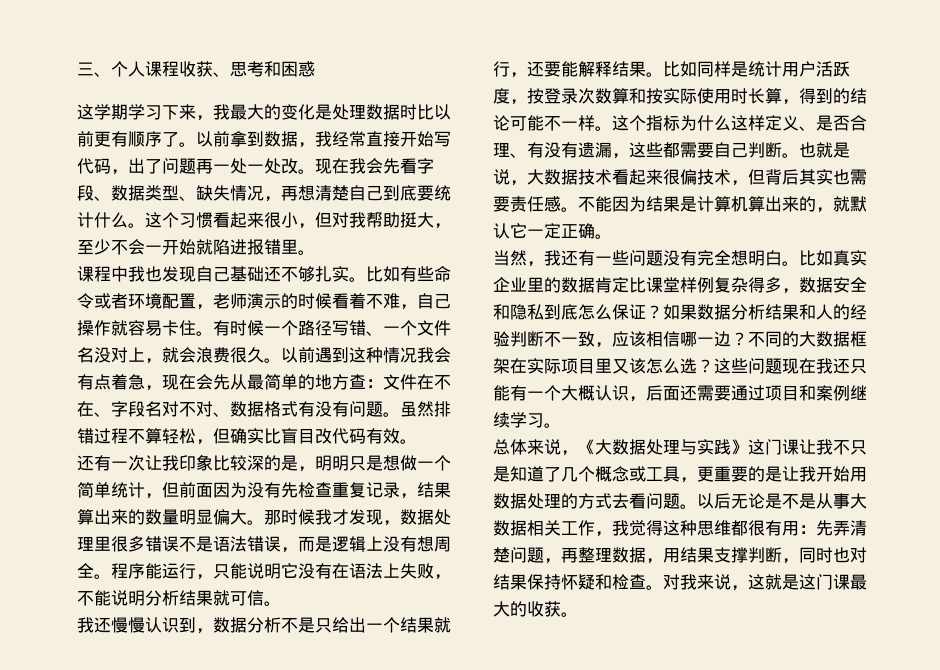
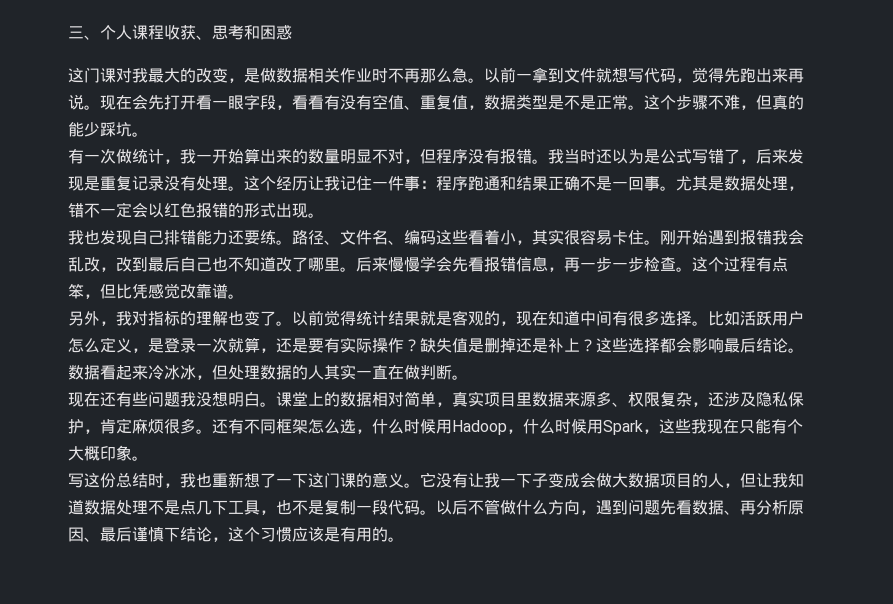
- 这学期学习下来，我最大的变化是处理数据时比以前更有顺序了。以前拿到数据，我经常直接开始写代码，出了问题再一处一处改。现在我会先看字段、数据类型、缺失情况，再想清楚自己到底要统计什么。这个习惯看起来很小，但对我帮助挺大，至少不会一开始就陷进报错里。
- 课程中我也发现自己基础还不够扎实。比如有些命令或者环境配置，老师演示的时候看着不难，自己操作就容易卡住。有时候一个路径写错、一个文件名没对上，就会浪费很久。以前遇到这种情况我会有点着急，现在会先从最简单的地方查：文件在不在、字段名对不对、数据格式有没有问题。虽然排错过程不算轻松，但确实比盲目改代码有效。
- 还有一次让我印象比较深的是，明明只是想做一个简单统计，但前面因为没有先检查重复记录，结果算出来的数量明显偏大。那时候我才发现，数据处理里很多错误不是语法错误，而是逻辑上没有想周全。程序能运行，只能说明它没有在语法上失败，不能说明分析结果就可信。
- 我还慢慢认识到，数据分析不是只给出一个结果就行，还要能解释结果。比如同样是统计用户活跃度，按登录次数算和按实际使用时长算，得到的结论可能不一样。这个指标为什么这样定义、是否合理、有没有遗漏，这些都需要自己判断。也就是说，大数据技术看起来很偏技术，但背后其实也需要责任感。不能因为结果是计算机算出来的，就默认它一定正确。
- 当然，我还有一些问题没有完全想明白。比如真实企业里的数据肯定比课堂样例复杂得多，数据安全和隐私到底怎么保证？如果数据分析结果和人的经验判断不一致，应该相信哪一边？不同的大数据框架在实际项目里又该怎么选？这些问题现在我还只能有一个大概认识，后面还需要通过项目和案例继续学习。
- 总体来说，《大数据处理与实践》这门课让我不只是知道了几个概念或工具，更重要的是让我开始用数据处理的方式去看问题。以后无论是不是从事大数据相关工作，我觉得这种思维都很有用：先弄清楚问题，再整理数据，用结果支撑判断，同时也对结果保持怀疑和检查。对我来说，这就是这门课最大的收获。
+ 这门课对我最大的改变，是做数据相关作业时不再那么急。以前一拿到文件就想写代码，觉得先跑出来再说。现在会先打开看一眼字段，看看有没有空值、重复值，数据类型是不是正常。这个步骤不难，但真的能少踩坑。
+ 有一次做统计，我一开始算出来的数量明显不对，但程序没有报错。我当时还以为是公式写错了，后来发现是重复记录没有处理。这个经历让我记住一件事：程序跑通和结果正确不是一回事。尤其是数据处理，错不一定会以红色报错的形式出现。
+ 我也发现自己排错能力还要练。路径、文件名、编码这些看着小，其实很容易卡住。刚开始遇到报错我会乱改，改到最后自己也不知道改了哪里。后来慢慢学会先看报错信息，再一步一步检查。这个过程有点笨，但比凭感觉改靠谱。
+ 另外，我对指标的理解也变了。以前觉得统计结果就是客观的，现在知道中间有很多选择。比如活跃用户怎么定义，是登录一次就算，还是要有实际操作？缺失值是删掉还是补上？这些选择都会影响最后结论。数据看起来冷冰冰，但处理数据的人其实一直在做判断。
+ 现在还有些问题我没想明白。课堂上的数据相对简单，真实项目里数据来源多、权限复杂，还涉及隐私保护，肯定麻烦很多。还有不同框架怎么选，什么时候用Hadoop，什么时候用Spark，这些我现在只能有个大概印象。
+ 写这份总结时，我也重新想了一下这门课的意义。它没有让我一下子变成会做大数据项目的人，但让我知道数据处理不是点几下工具，也不是复制一段代码。以后不管做什么方向，遇到问题先看数据、再分析原因、最后谨慎下结论，这个习惯应该是有用的。

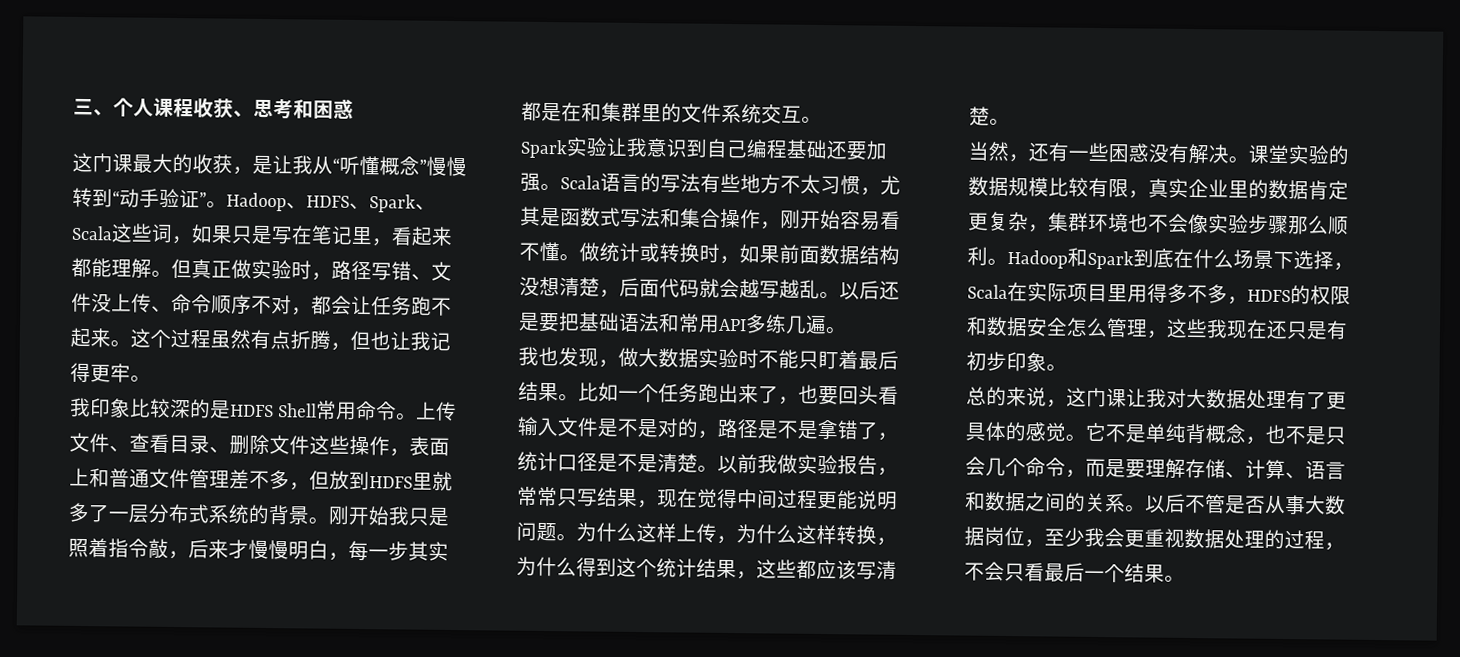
- 这门课对我最大的改变，是做数据相关作业时不再那么急。以前一拿到文件就想写代码，觉得先跑出来再说。现在会先打开看一眼字段，看看有没有空值、重复值，数据类型是不是正常。这个步骤不难，但真的能少踩坑。
- 有一次做统计，我一开始算出来的数量明显不对，但程序没有报错。我当时还以为是公式写错了，后来发现是重复记录没有处理。这个经历让我记住一件事：程序跑通和结果正确不是一回事。尤其是数据处理，错不一定会以红色报错的形式出现。
- 我也发现自己排错能力还要练。路径、文件名、编码这些看着小，其实很容易卡住。刚开始遇到报错我会乱改，改到最后自己也不知道改了哪里。后来慢慢学会先看报错信息，再一步一步检查。这个过程有点笨，但比凭感觉改靠谱。
- 另外，我对指标的理解也变了。以前觉得统计结果就是客观的，现在知道中间有很多选择。比如活跃用户怎么定义，是登录一次就算，还是要有实际操作？缺失值是删掉还是补上？这些选择都会影响最后结论。数据看起来冷冰冰，但处理数据的人其实一直在做判断。
- 现在还有些问题我没想明白。课堂上的数据相对简单，真实项目里数据来源多、权限复杂，还涉及隐私保护，肯定麻烦很多。还有不同框架怎么选，什么时候用Hadoop，什么时候用Spark，这些我现在只能有个大概印象。
- 写这份总结时，我也重新想了一下这门课的意义。它没有让我一下子变成会做大数据项目的人，但让我知道数据处理不是点几下工具，也不是复制一段代码。以后不管做什么方向，遇到问题先看数据、再分析原因、最后谨慎下结论，这个习惯应该是有用的。
+ 这门课最大的收获，是让我从“听懂概念”慢慢转到“动手验证”。Hadoop、HDFS、Spark、Scala这些词，如果只是写在笔记里，看起来都能理解。但真正做实验时，路径写错、文件没上传、命令顺序不对，都会让任务跑不起来。这个过程虽然有点折腾，但也让我记得更牢。
+ 我印象比较深的是HDFS Shell常用命令。上传文件、查看目录、删除文件这些操作，表面上和普通文件管理差不多，但放到HDFS里就多了一层分布式系统的背景。刚开始我只是照着指令敲，后来才慢慢明白，每一步其实都是在和集群里的文件系统交互。
+ Spark实验让我意识到自己编程基础还要加强。Scala语言的写法有些地方不太习惯，尤其是函数式写法和集合操作，刚开始容易看不懂。做统计或转换时，如果前面数据结构没想清楚，后面代码就会越写越乱。以后还是要把基础语法和常用API多练几遍。
+ 我也发现，做大数据实验时不能只盯着最后结果。比如一个任务跑出来了，也要回头看输入文件是不是对的，路径是不是拿错了，统计口径是不是清楚。以前我做实验报告，常常只写结果，现在觉得中间过程更能说明问题。为什么这样上传，为什么这样转换，为什么得到这个统计结果，这些都应该写清楚。
+ 当然，还有一些困惑没有解决。课堂实验的数据规模比较有限，真实企业里的数据肯定更复杂，集群环境也不会像实验步骤那么顺利。Hadoop和Spark到底在什么场景下选择，Scala在实际项目里用得多不多，HDFS的权限和数据安全怎么管理，这些我现在还只是有初步印象。
+ 总的来说，这门课让我对大数据处理有了更具体的感觉。它不是单纯背概念，也不是只会几个命令，而是要理解存储、计算、语言和数据之间的关系。以后不管是否从事大数据岗位，至少我会更重视数据处理的过程，不会只看最后一个结果。

